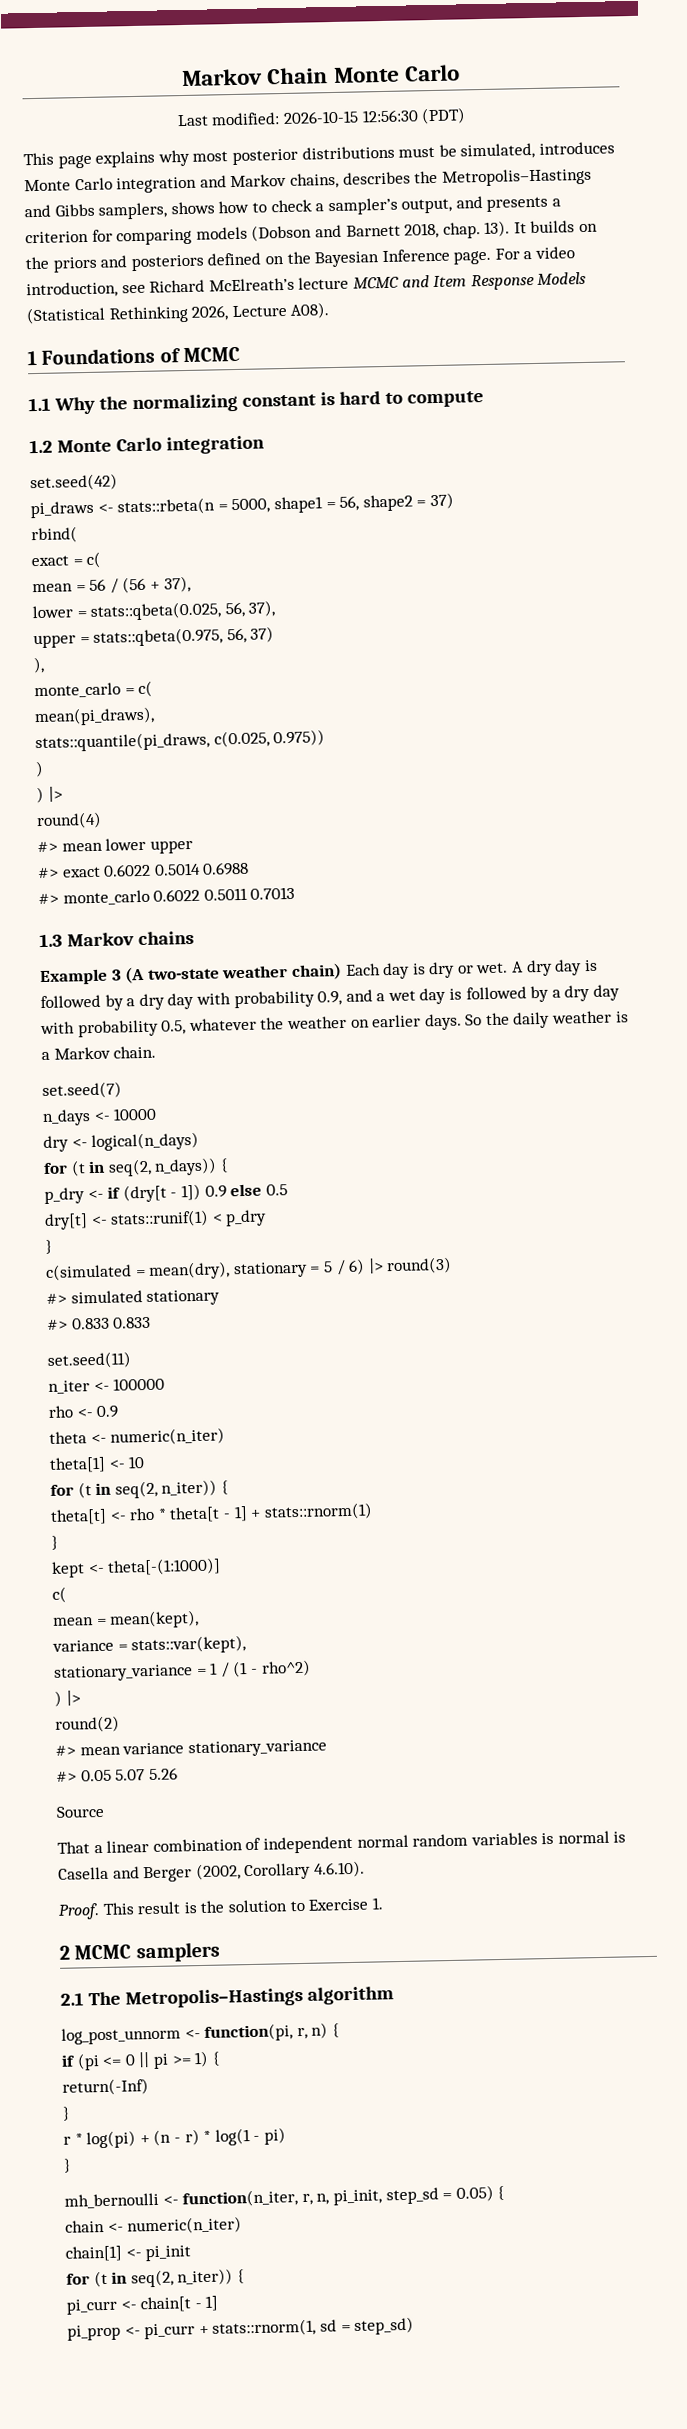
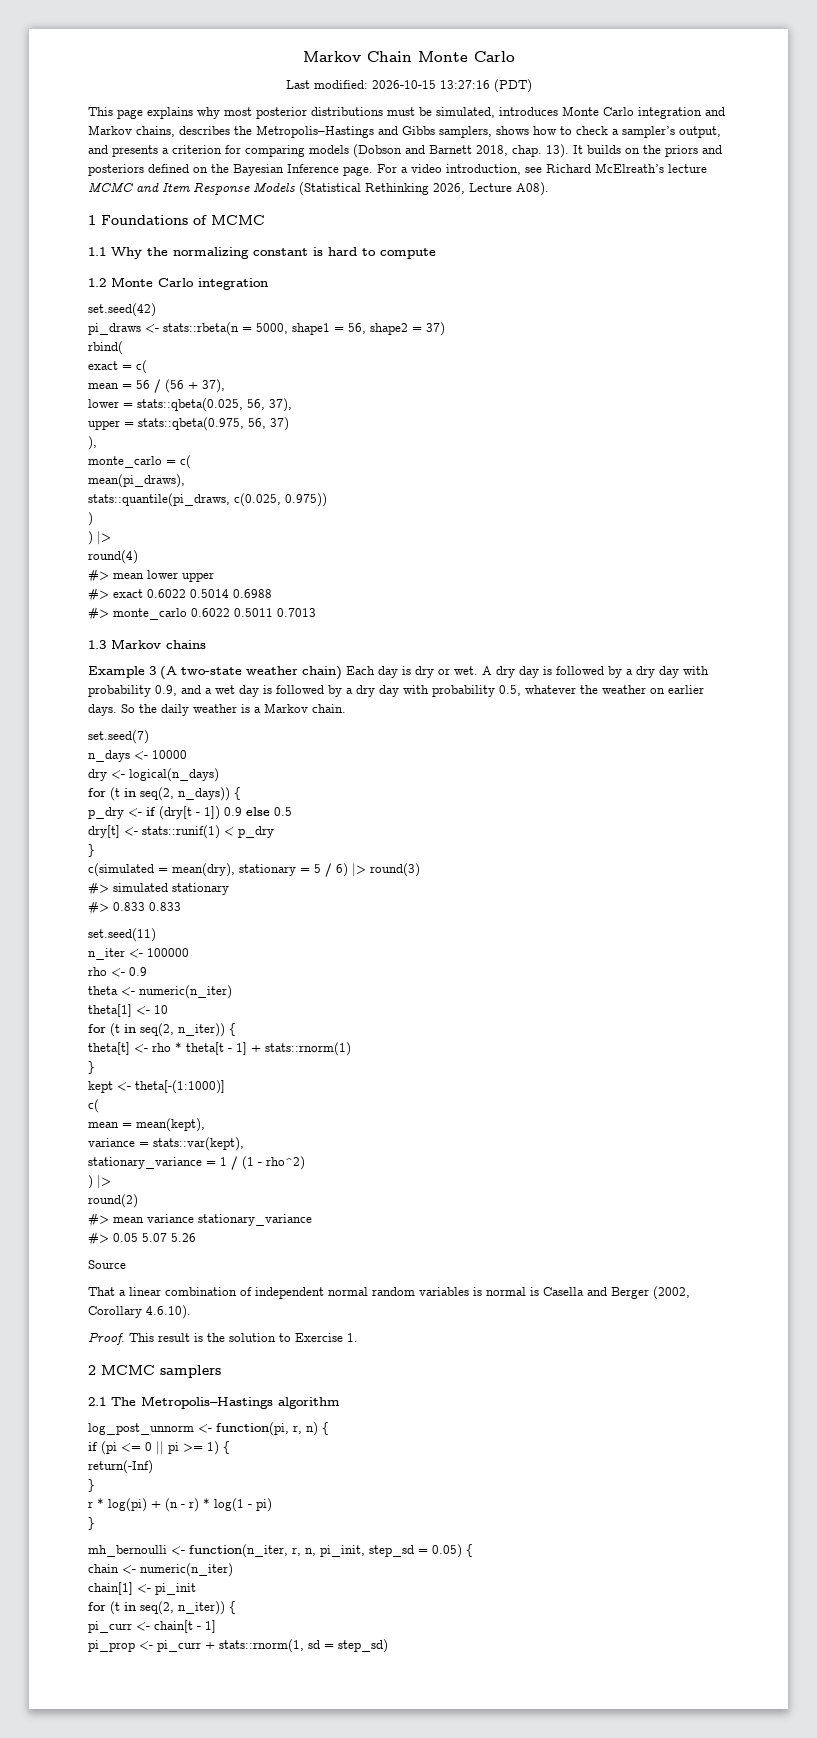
- Last modified: 2026-10-15 12:56:30 (PDT)
+ Last modified: 2026-10-15 13:27:16 (PDT)

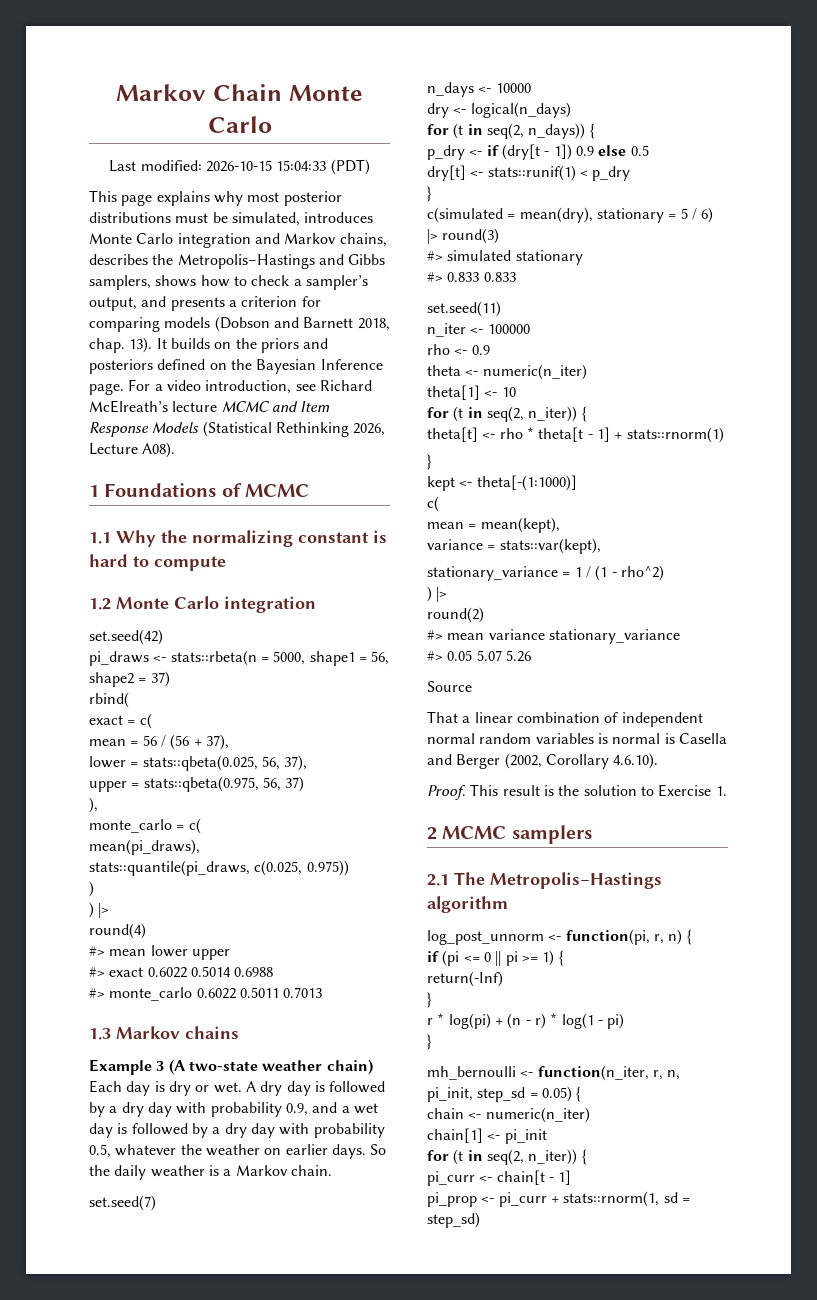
- Last modified: 2026-10-15 13:27:16 (PDT)
+ Last modified: 2026-10-15 15:04:33 (PDT)

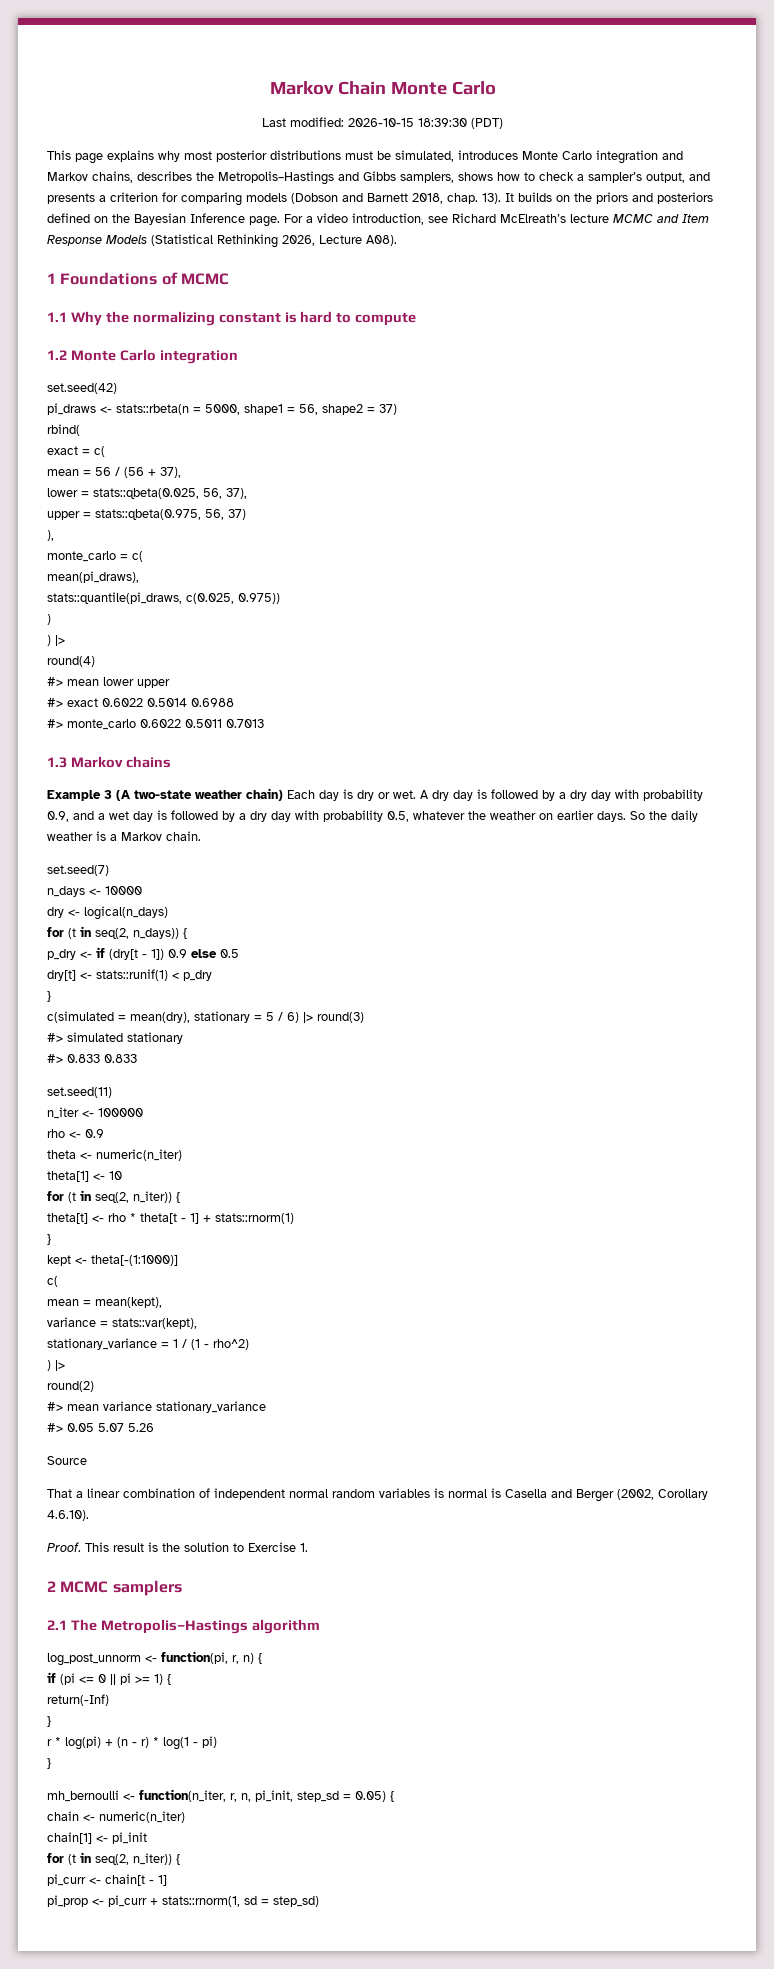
- Last modified: 2026-10-15 15:04:33 (PDT)
+ Last modified: 2026-10-15 18:39:30 (PDT)

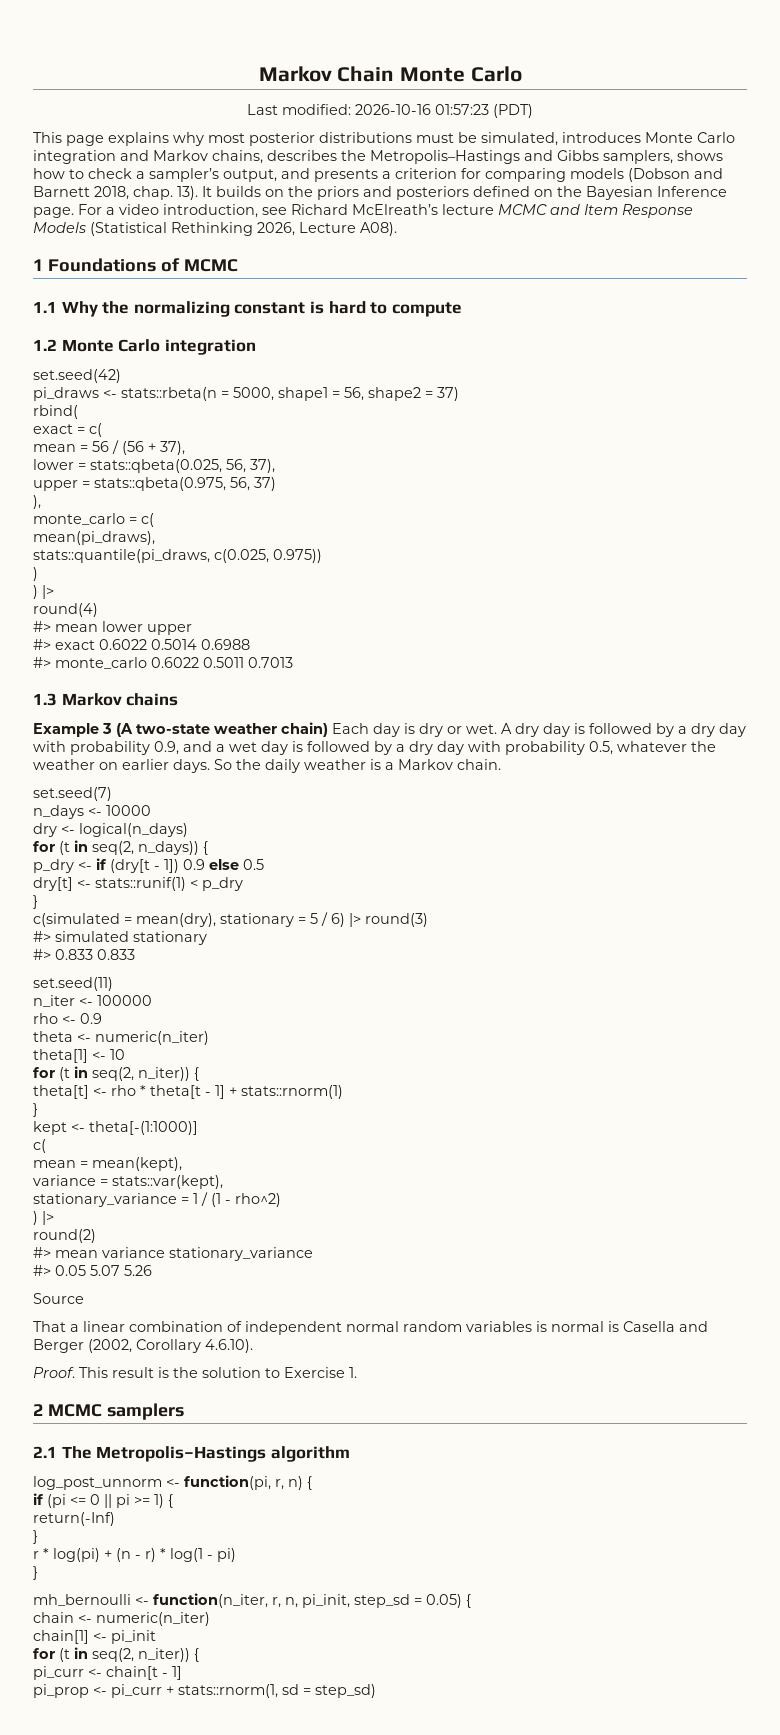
- Last modified: 2026-10-15 18:39:30 (PDT)
+ Last modified: 2026-10-16 01:57:23 (PDT)

